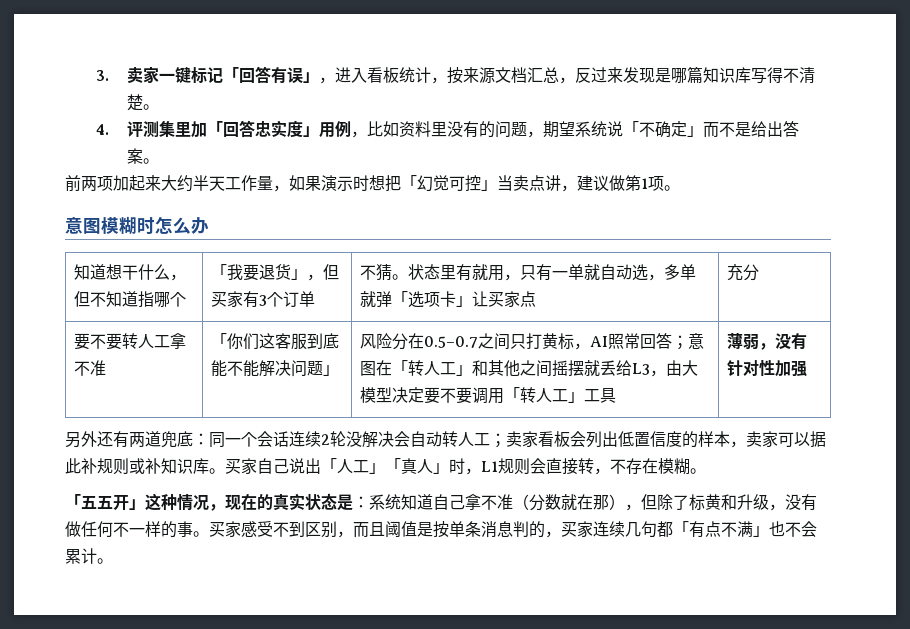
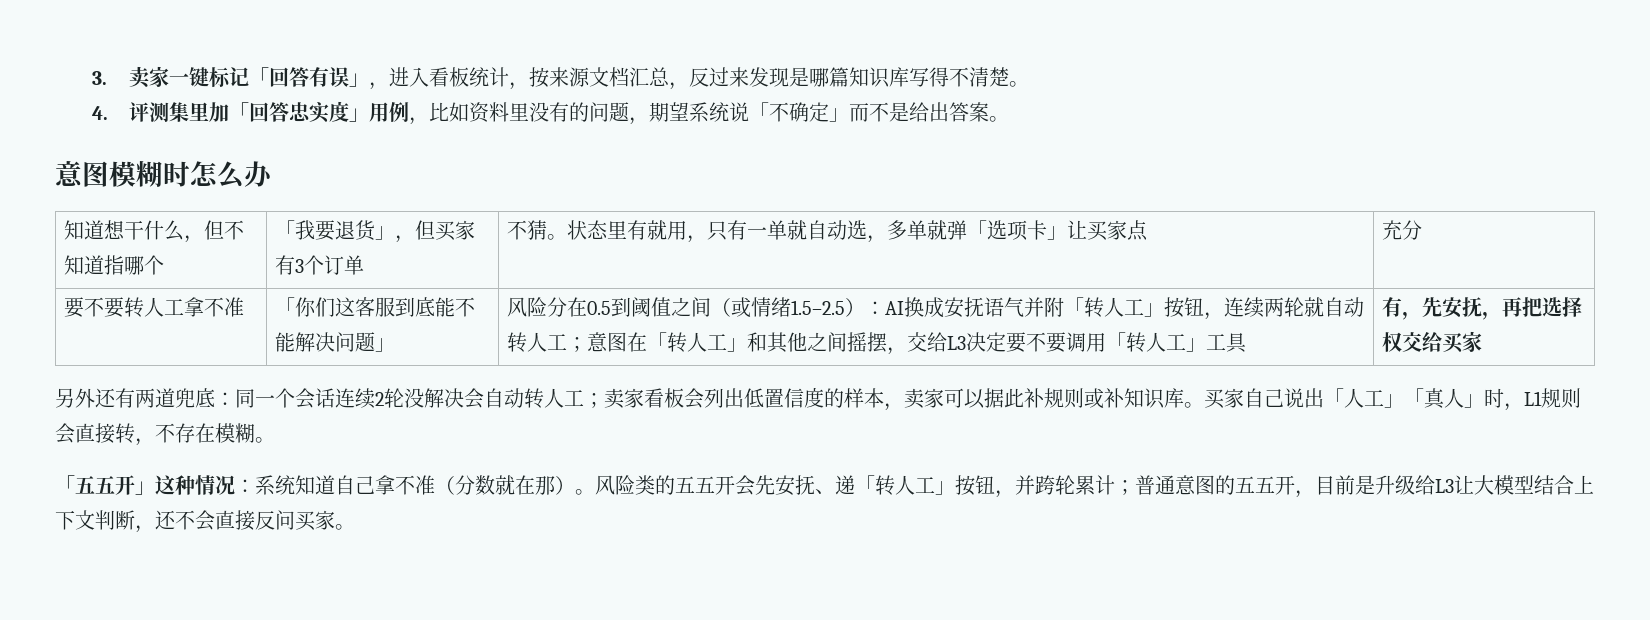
- 前两项加起来大约半天工作量，如果演示时想把「幻觉可控」当卖点讲，建议做第1项。
- 风险分在0.5–0.7之间只打黄标，AI照常回答；意图在「转人工」和其他之间摇摆就丢给L3，由大模型决定要不要调用「转人工」工具
+ 风险分在0.5到阈值之间（或情绪1.5–2.5）：AI换成安抚语气并附「转人工」按钮，连续两轮就自动转人工；意图在「转人工」和其他之间摇摆，交给L3决定要不要调用「转人工」工具
- 薄弱，没有针对性加强
+ 有，先安抚，再把选择权交给买家
- 「五五开」这种情况，现在的真实状态是：系统知道自己拿不准（分数就在那），但除了标黄和升级，没有做任何不一样的事。买家感受不到区别，而且阈值是按单条消息判的，买家连续几句都「有点不满」也不会累计。
+ 「五五开」这种情况：系统知道自己拿不准（分数就在那）。风险类的五五开会先安抚、递「转人工」按钮，并跨轮累计；普通意图的五五开，目前是升级给L3让大模型结合上下文判断，还不会直接反问买家。

